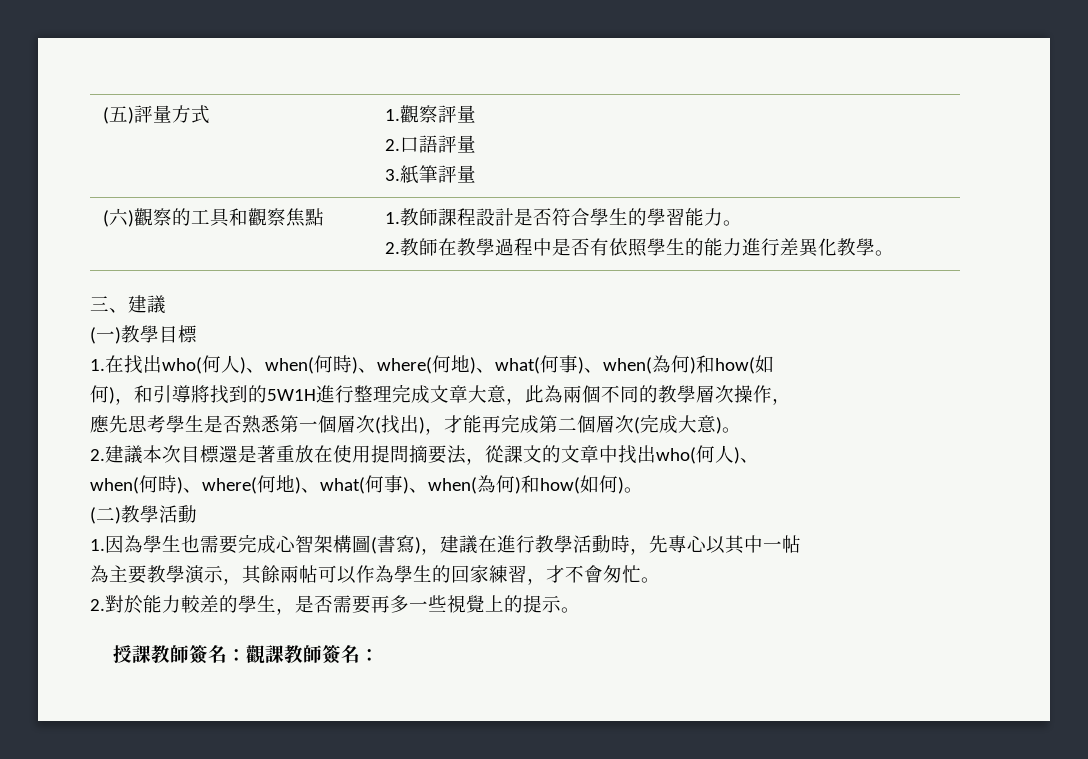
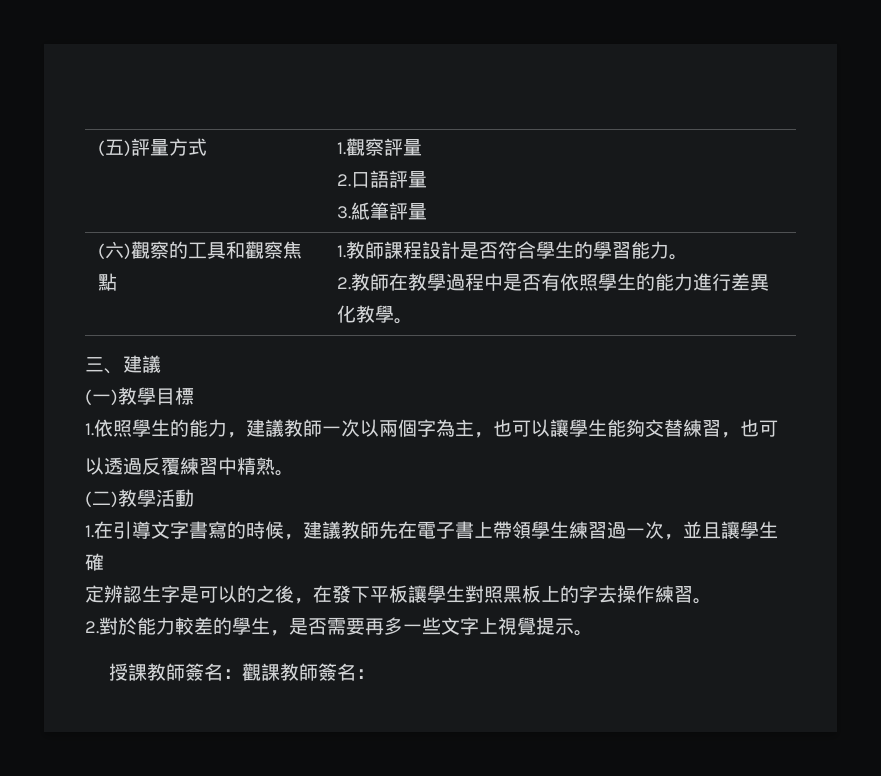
- 1.在找出who(何人)、when(何時)、where(何地)、what(何事)、when(為何)和how(如
- 何)，和引導將找到的5W1H進行整理完成文章大意，此為兩個不同的教學層次操作，
- 應先思考學生是否熟悉第一個層次(找出)，才能再完成第二個層次(完成大意)。
- 2.建議本次目標還是著重放在使用提問摘要法，從課文的文章中找出who(何人)、
- when(何時)、where(何地)、what(何事)、when(為何)和how(如何)。
+ 1.依照學生的能力，建議教師一次以兩個字為主，也可以讓學生能夠交替練習，也可
+ 以透過反覆練習中精熟。
- 1.因為學生也需要完成心智架構圖(書寫)，建議在進行教學活動時，先專心以其中一帖
- 為主要教學演示，其餘兩帖可以作為學生的回家練習，才不會匆忙。
+ 1.在引導文字書寫的時候，建議教師先在電子書上帶領學生練習過一次，並且讓學生確
+ 定辨認生字是可以的之後，在發下平板讓學生對照黑板上的字去操作練習。
- 2.對於能力較差的學生，是否需要再多一些視覺上的提示。
+ 2.對於能力較差的學生，是否需要再多一些文字上視覺提示。

